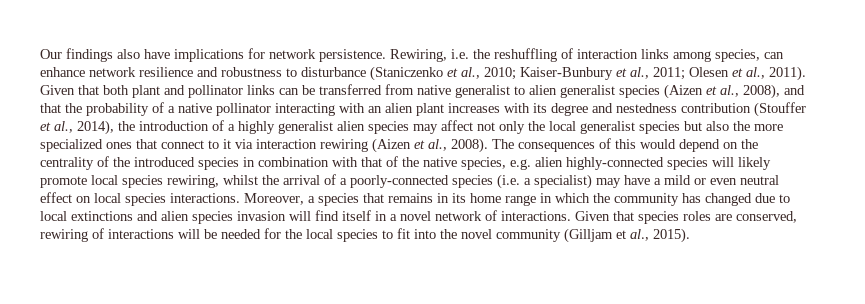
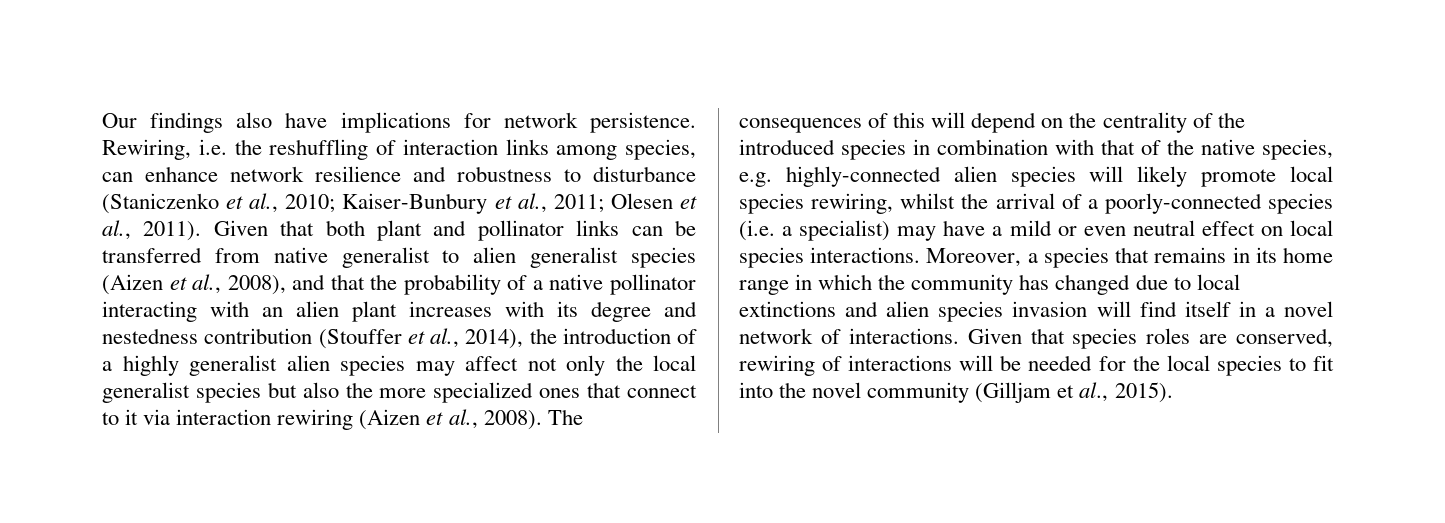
- The consequences of this would depend on the centrality of the introduced species in combination with that of the native species, e.g. alien highly-connected species will likely promote local species rewiring, whilst the arrival of a poorly-connected species (i.e. a specialist) may have a mild or even neutral effect on local species interactions.
+ The consequences of this will depend on the centrality of the introduced species in combination with that of the native species, e.g. highly-connected alien species will likely promote local species rewiring, whilst the arrival of a poorly-connected species (i.e. a specialist) may have a mild or even neutral effect on local species interactions.

